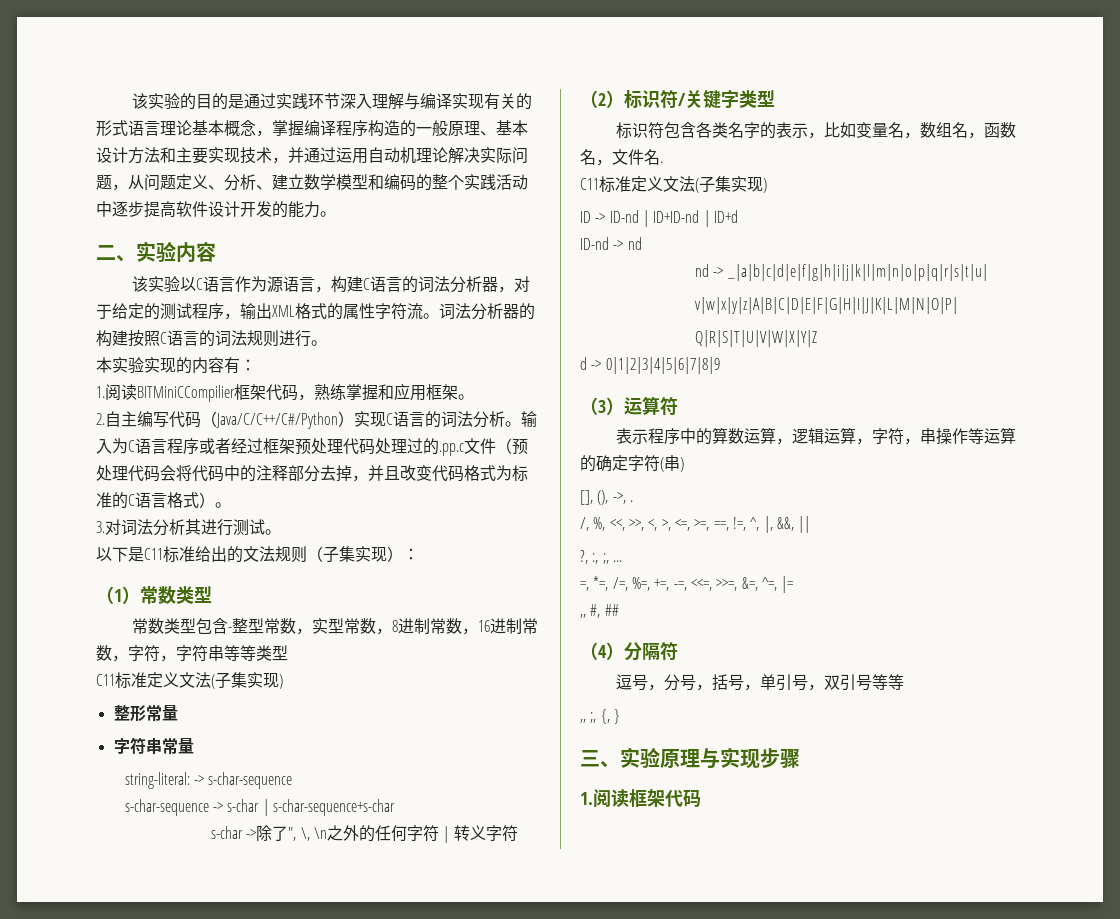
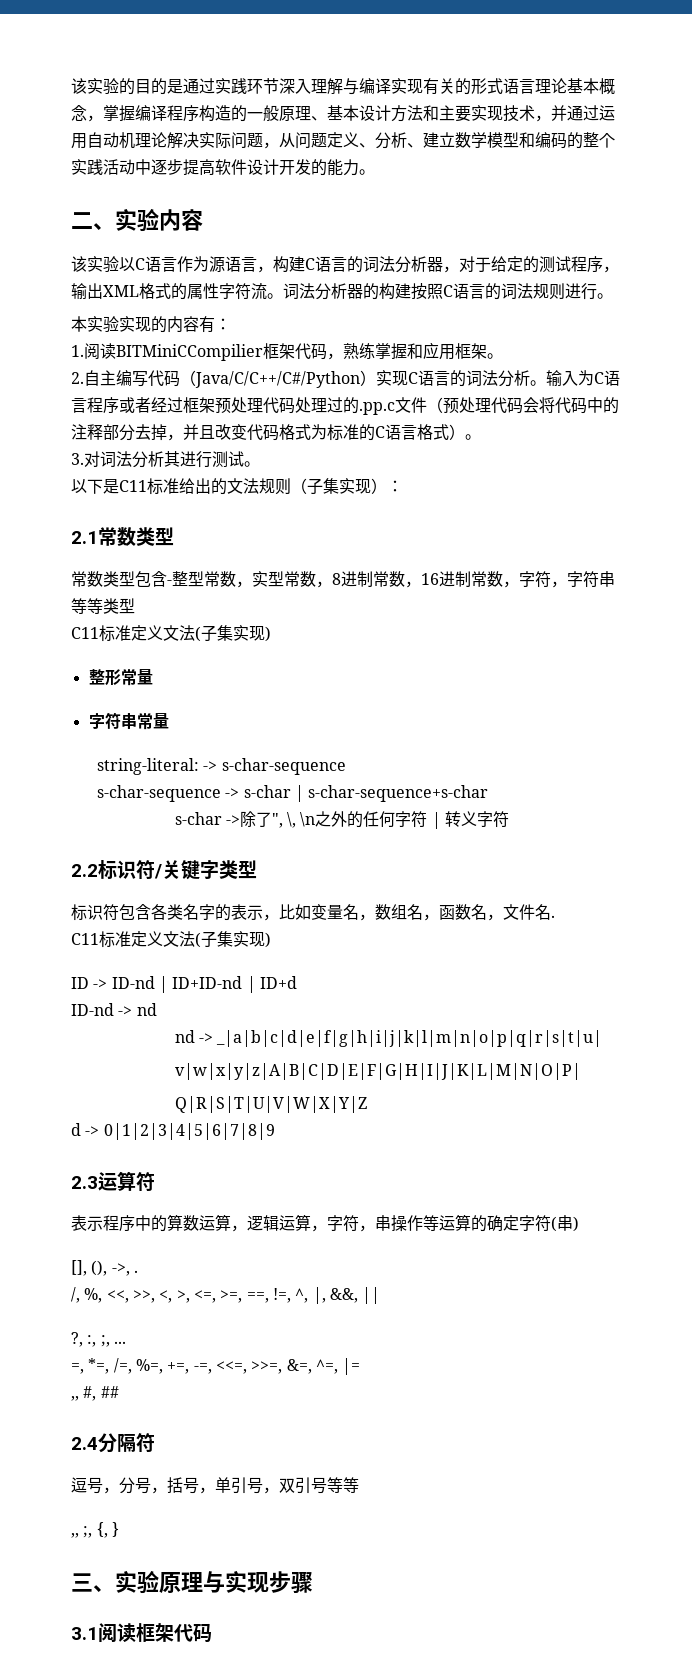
- （1）常数类型
+ 2.1常数类型
- （2）标识符/关键字类型
+ 2.2标识符/关键字类型
- （3）运算符
+ 2.3运算符
- （4）分隔符
+ 2.4分隔符
- 1.阅读框架代码
+ 3.1阅读框架代码

